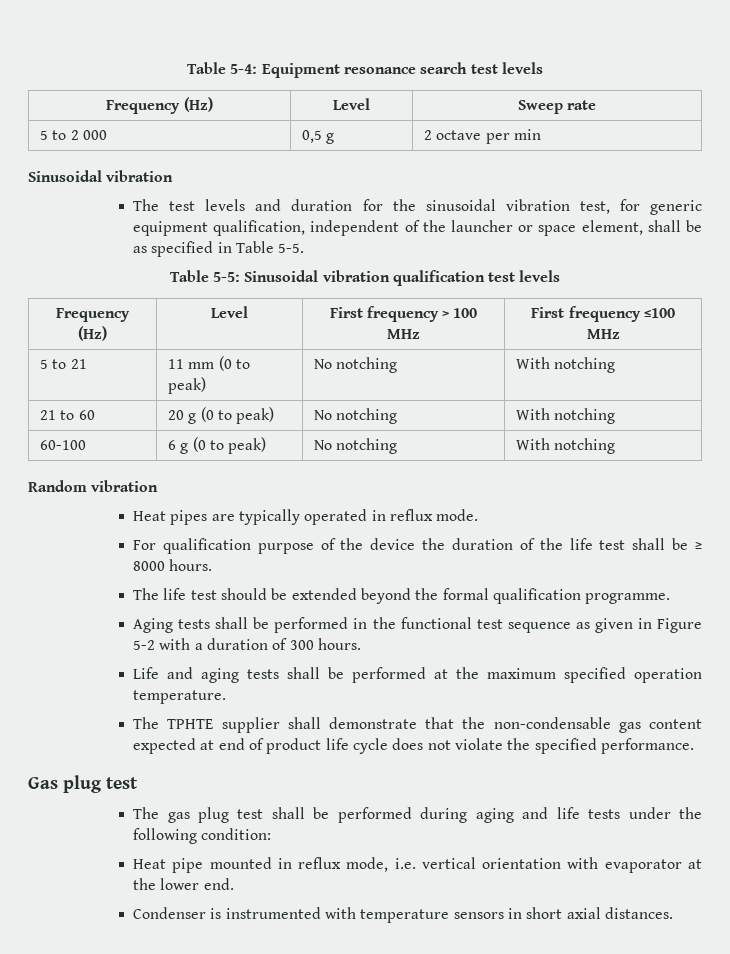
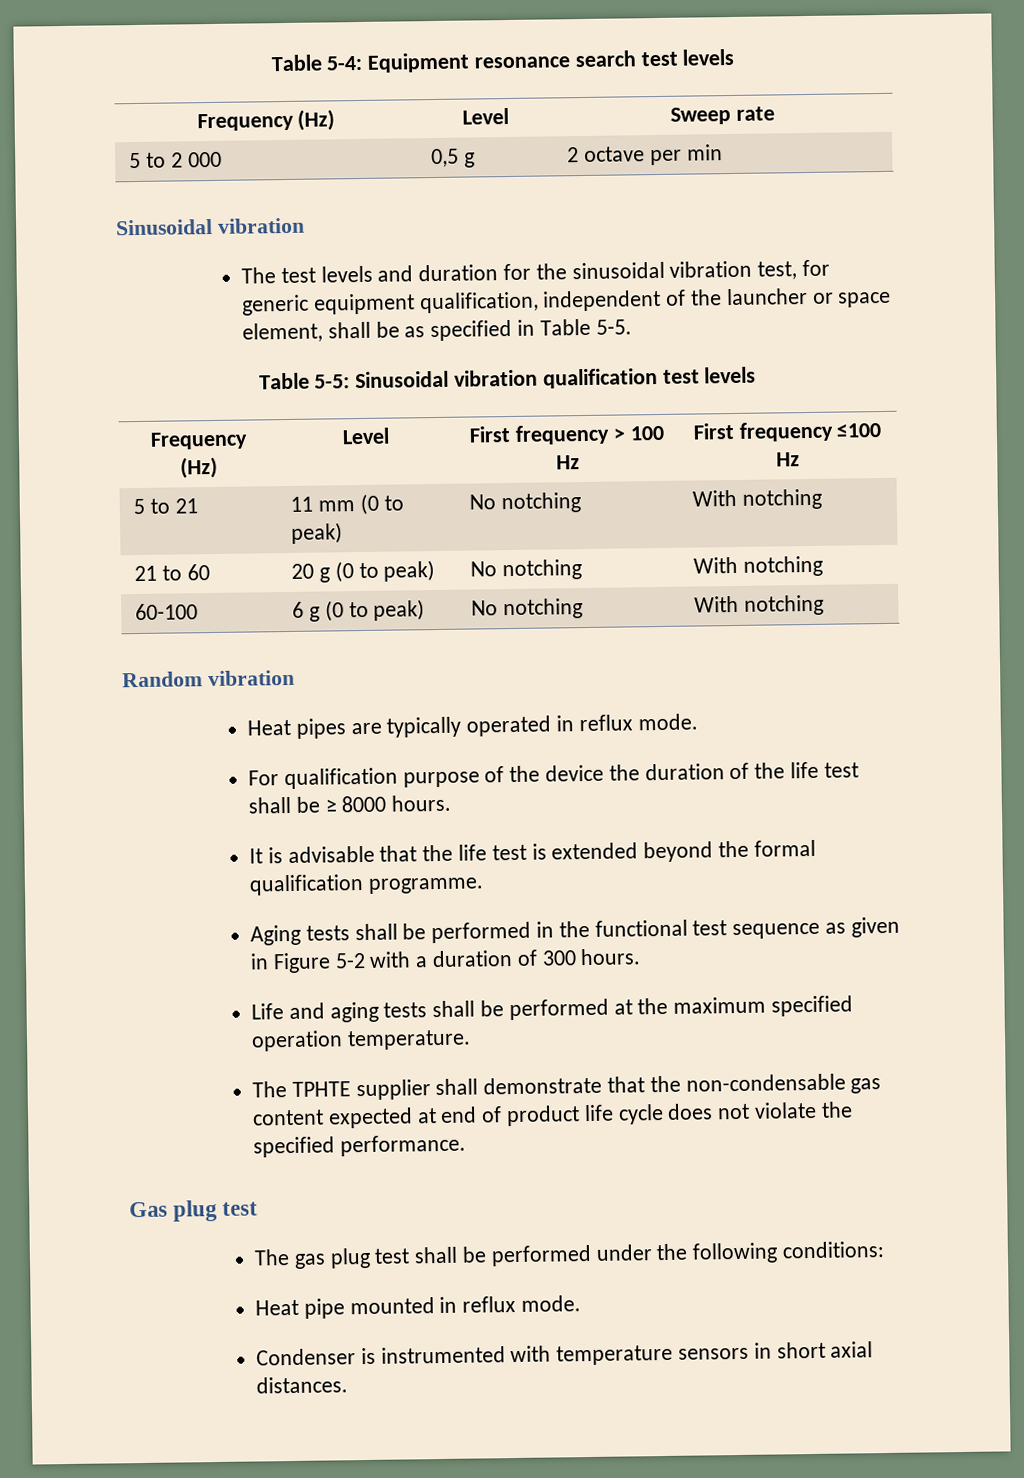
- Frequency (Hz) | Level | First frequency > 100 MHz | First frequency ≤100 MHz
+ Frequency (Hz) | Level | First frequency > 100 Hz | First frequency ≤100 Hz
- The life test should be extended beyond the formal qualification programme.
+ It is advisable that the life test is extended beyond the formal qualification programme.
- The gas plug test shall be performed during aging and life tests under the following condition:
+ The gas plug test shall be performed under the following conditions:
- Heat pipe mounted in reflux mode, i.e. vertical orientation with evaporator at the lower end.
+ Heat pipe mounted in reflux mode.

